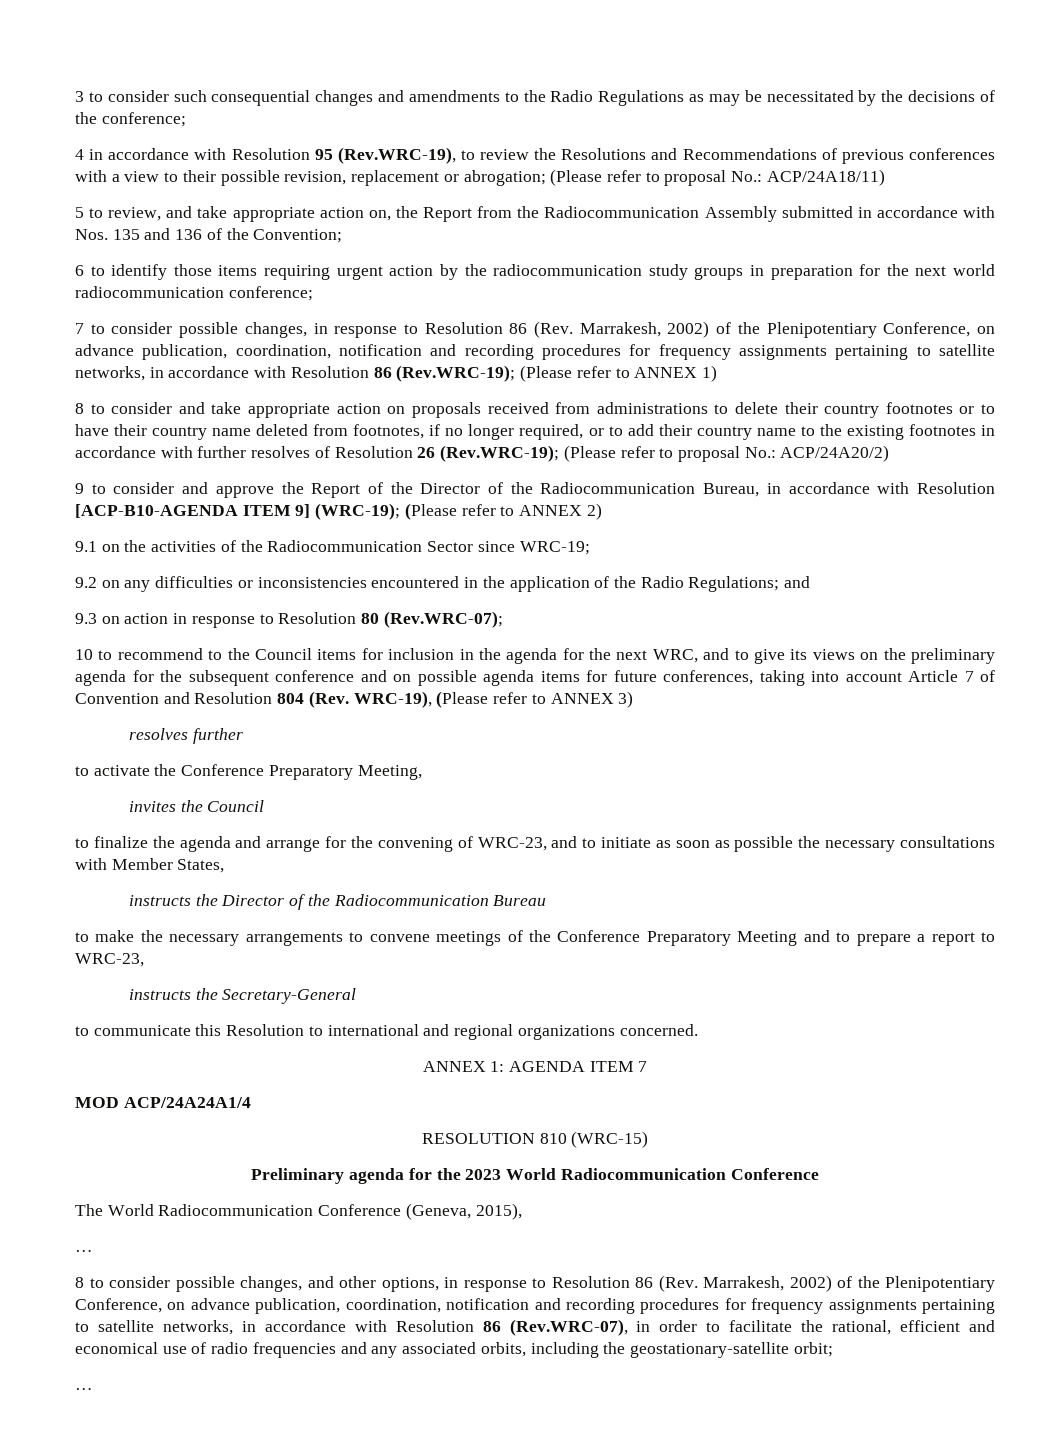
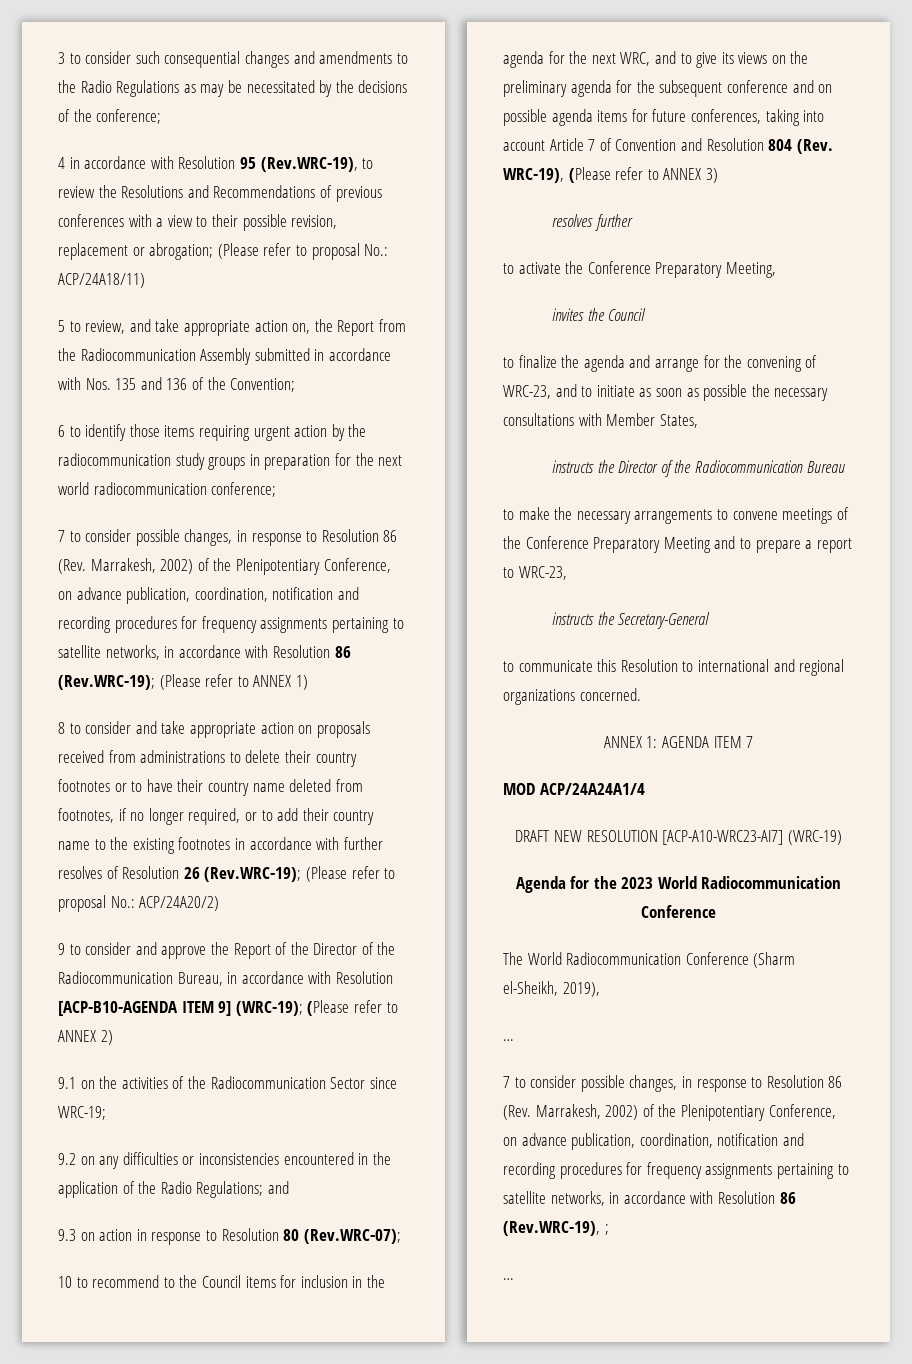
- RESOLUTION 810 (WRC-15)
- Preliminary agenda for the 2023 World Radiocommunication Conference
+ DRAFT NEW RESOLUTION [ACP-A10-WRC23-AI7] (WRC-19)
+ Agenda for the 2023 World Radiocommunication Conference
- The World Radiocommunication Conference (Geneva, 2015),
+ The World Radiocommunication Conference (Sharm el-Sheikh, 2019),
- 8 to consider possible changes, and other options, in response to Resolution 86 (Rev. Marrakesh, 2002) of the Plenipotentiary Conference, on advance publication, coordination, notification and recording procedures for frequency assignments pertaining to satellite networks, in accordance with Resolution 86 (Rev.WRC-07), in order to facilitate the rational, efficient and economical use of radio frequencies and any associated orbits, including the geostationary-satellite orbit;
+ 7 to consider possible changes, in response to Resolution 86 (Rev. Marrakesh, 2002) of the Plenipotentiary Conference, on advance publication, coordination, notification and recording procedures for frequency assignments pertaining to satellite networks, in accordance with Resolution 86 (Rev.WRC-19), ;

